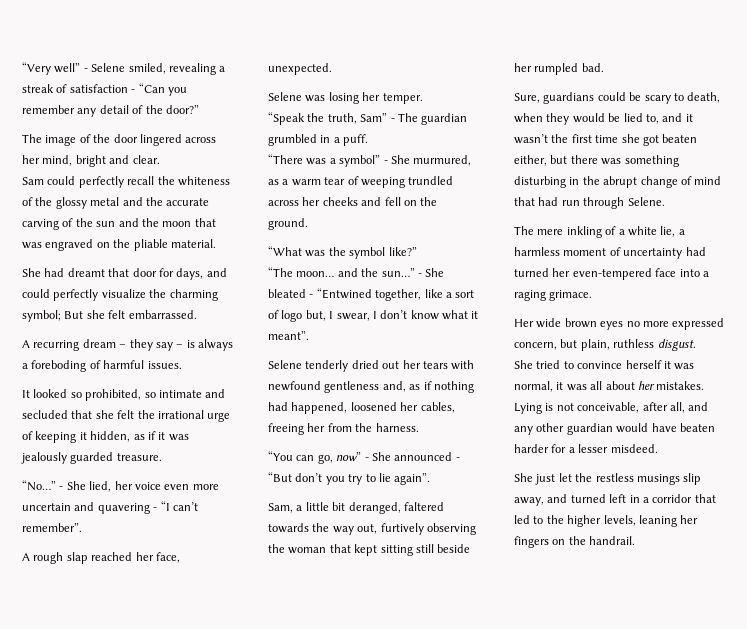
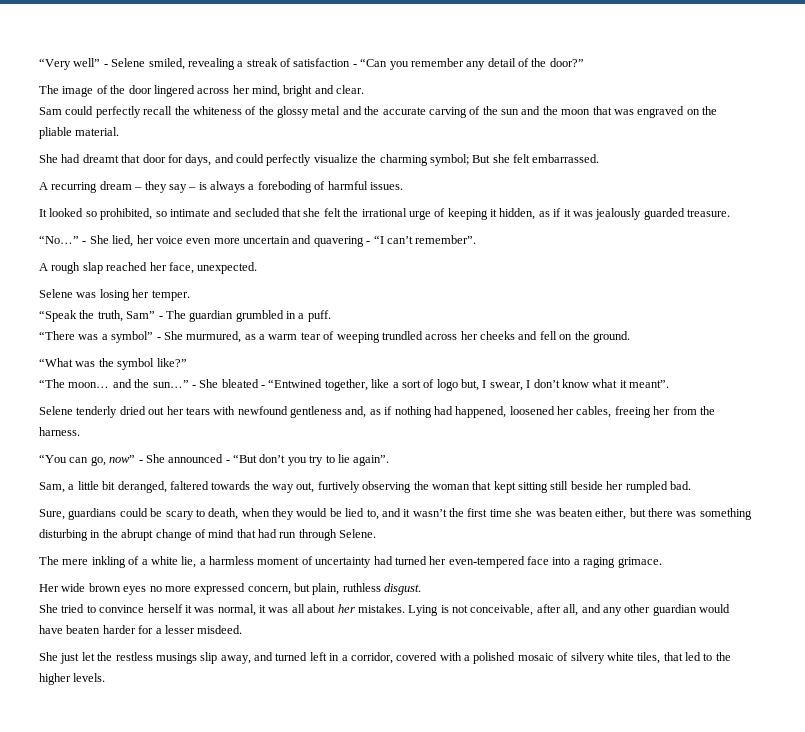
- Sure, guardians could be scary to death, when they would be lied to, and it wasn’t the first time she got beaten either, but there was something disturbing in the abrupt change of mind that had run through Selene.
+ Sure, guardians could be scary to death, when they would be lied to, and it wasn’t the first time she was beaten either, but there was something disturbing in the abrupt change of mind that had run through Selene.
- She just let the restless musings slip away, and turned left in a corridor that led to the higher levels, leaning her fingers on the handrail.
+ She just let the restless musings slip away, and turned left in a corridor, covered with a polished mosaic of silvery white tiles, that led to the higher levels.

